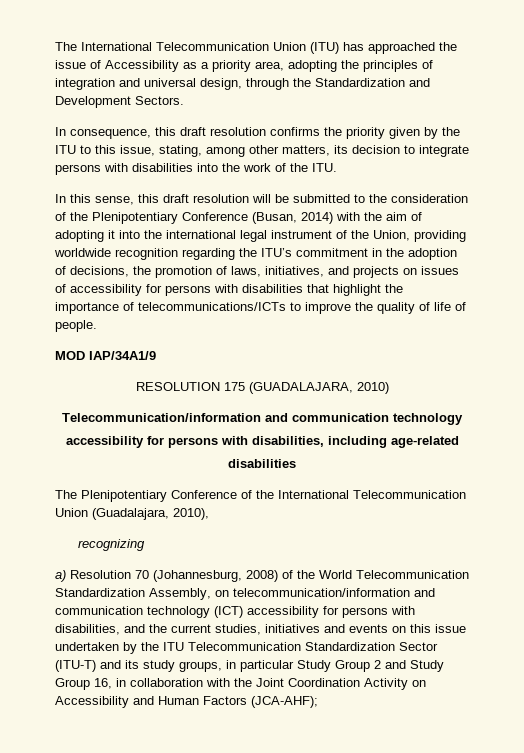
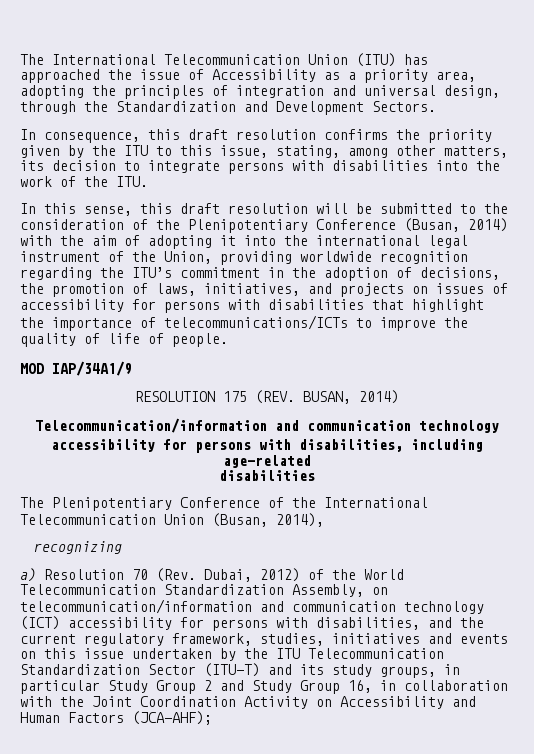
- RESOLUTION 175 (GUADALAJARA, 2010)
+ RESOLUTION 175 (REV. BUSAN, 2014)
- The Plenipotentiary Conference of the International Telecommunication Union (Guadalajara, 2010),
+ The Plenipotentiary Conference of the International Telecommunication Union (Busan, 2014),
- a) Resolution 70 (Johannesburg, 2008) of the World Telecommunication Standardization Assembly, on telecommunication/information and communication technology (ICT) accessibility for persons with disabilities, and the current studies, initiatives and events on this issue undertaken by the ITU Telecommunication Standardization Sector (ITU-T) and its study groups, in particular Study Group 2 and Study Group 16, in collaboration with the Joint Coordination Activity on Accessibility and Human Factors (JCA-AHF);
+ a) Resolution 70 (Rev. Dubai, 2012) of the World Telecommunication Standardization Assembly, on telecommunication/information and communication technology (ICT) accessibility for persons with disabilities, and the current regulatory framework, studies, initiatives and events on this issue undertaken by the ITU Telecommunication Standardization Sector (ITU-T) and its study groups, in particular Study Group 2 and Study Group 16, in collaboration with the Joint Coordination Activity on Accessibility and Human Factors (JCA-AHF);

